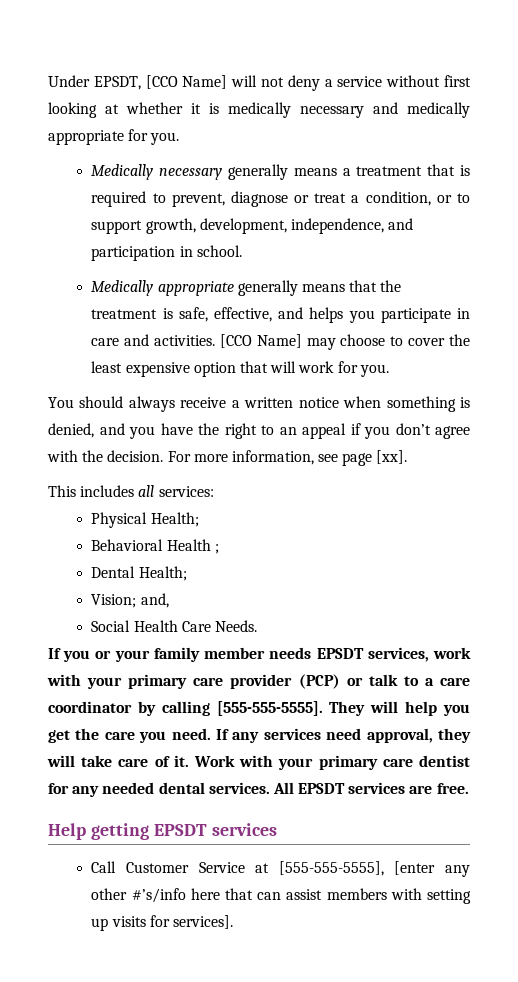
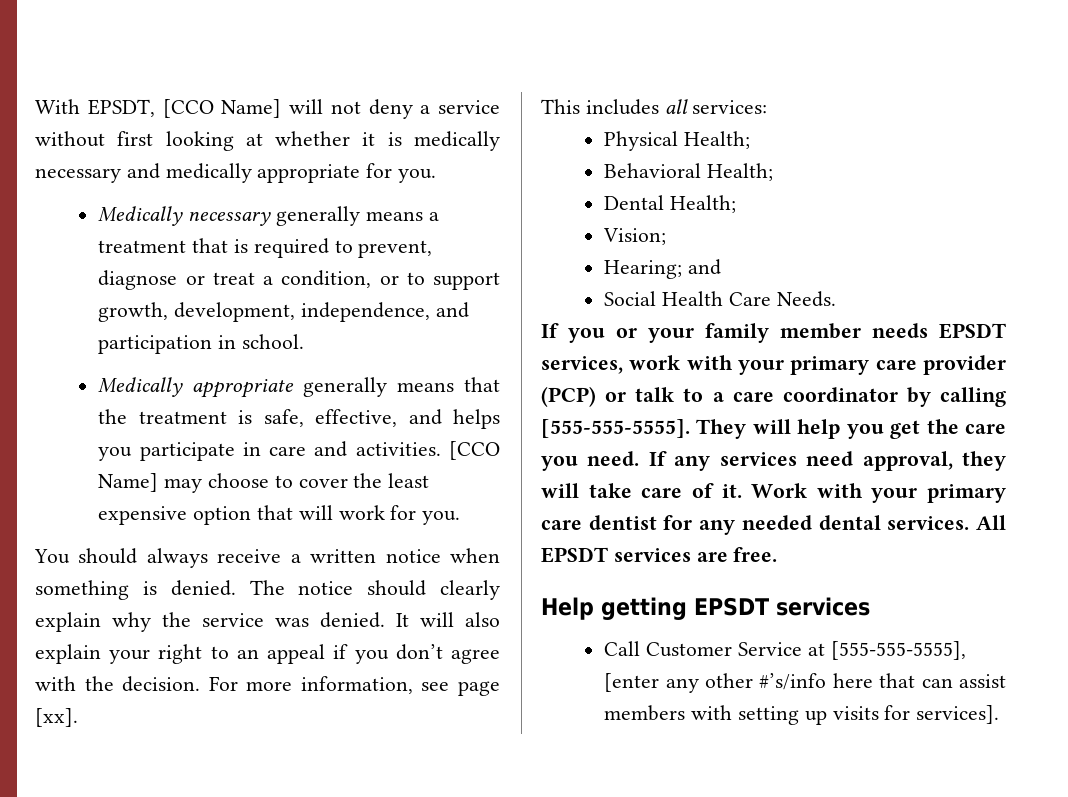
- Under EPSDT, [CCO Name] will not deny a service without first looking at whether it is medically necessary and medically appropriate for you.
+ With EPSDT, [CCO Name] will not deny a service without first looking at whether it is medically necessary and medically appropriate for you.
- You should always receive a written notice when something is denied, and you have the right to an appeal if you don’t agree with the decision.
+ You should always receive a written notice when something is denied. The notice should clearly explain why the service was denied. It will also explain your right to an appeal if you don’t agree with the decision.
- Behavioral Health ;
+ Behavioral Health;
- Vision; and,
+ Vision;
+ Hearing; and

